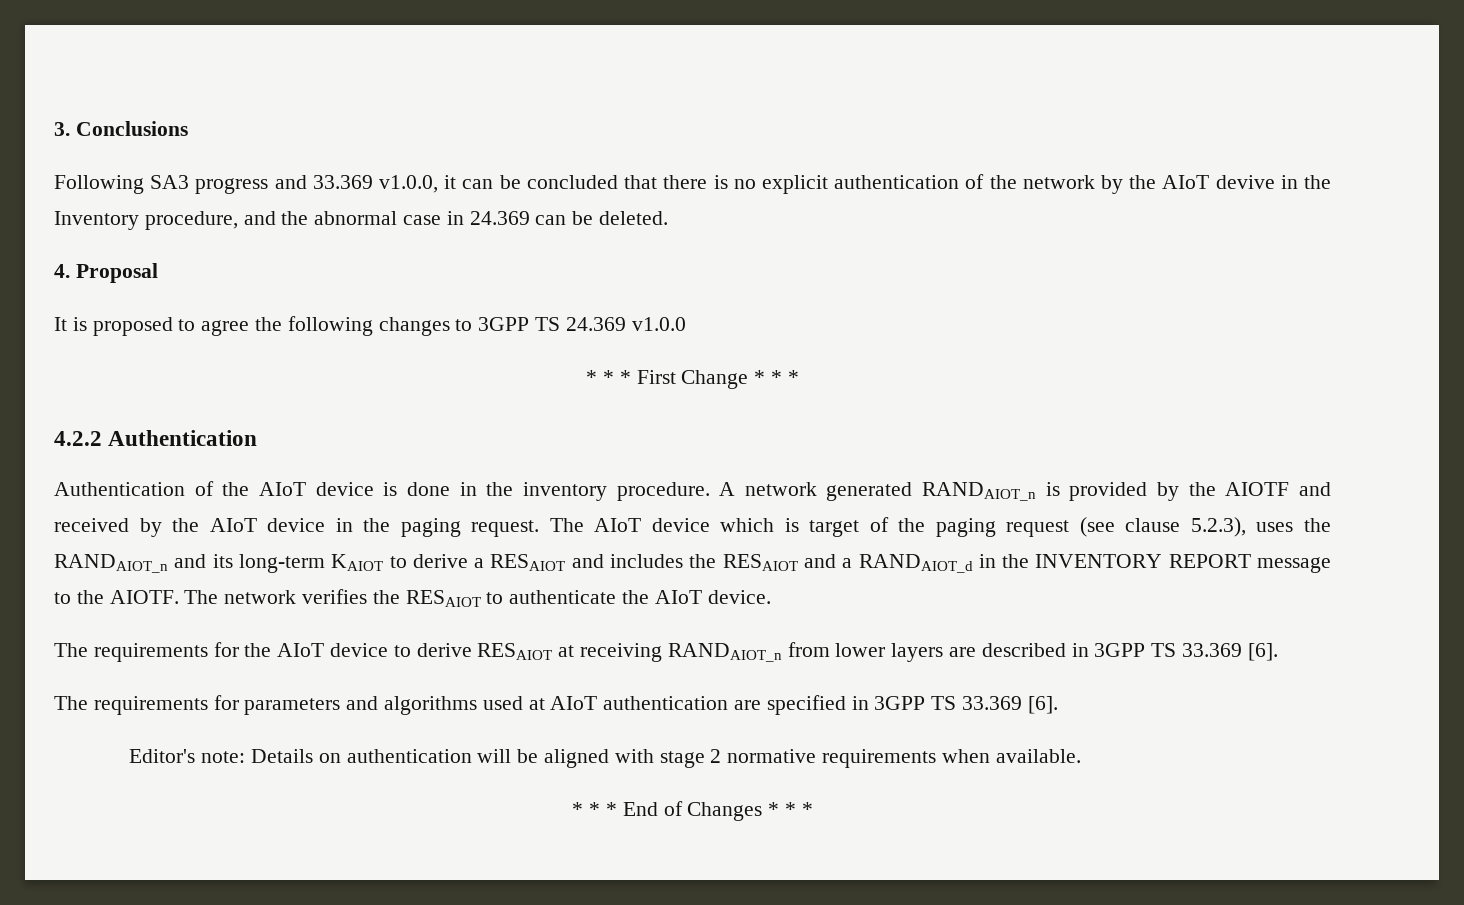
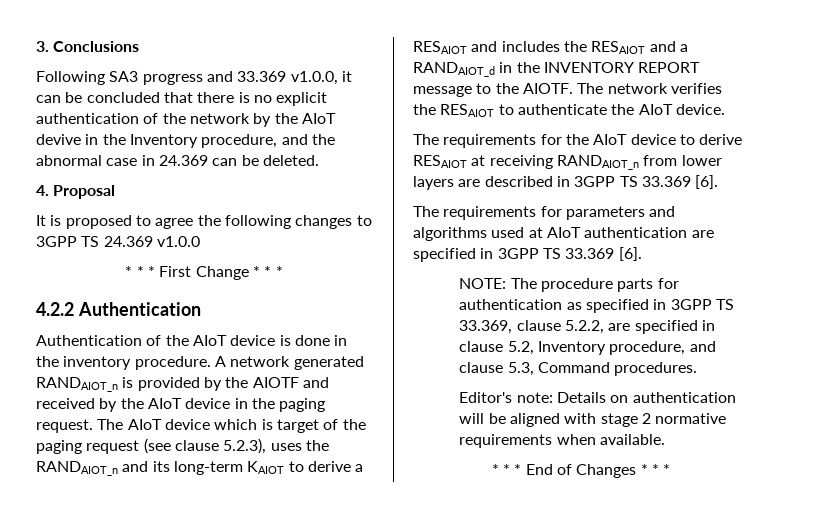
+ NOTE: The procedure parts for authentication as specified in 3GPP TS 33.369, clause 5.2.2, are specified in clause 5.2, Inventory procedure, and clause 5.3, Command procedures.

